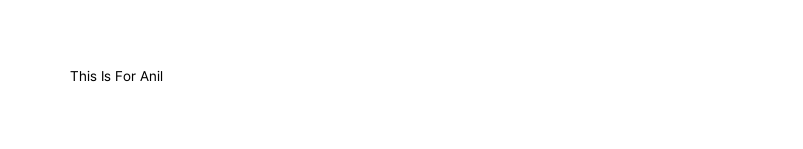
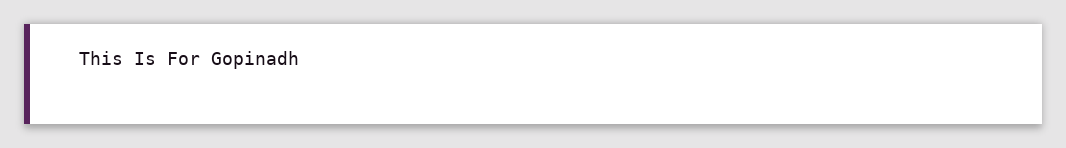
- This Is For Anil
+ This Is For Gopinadh

